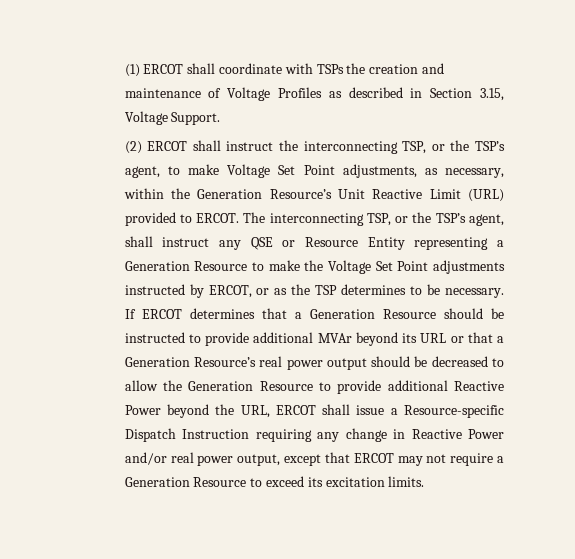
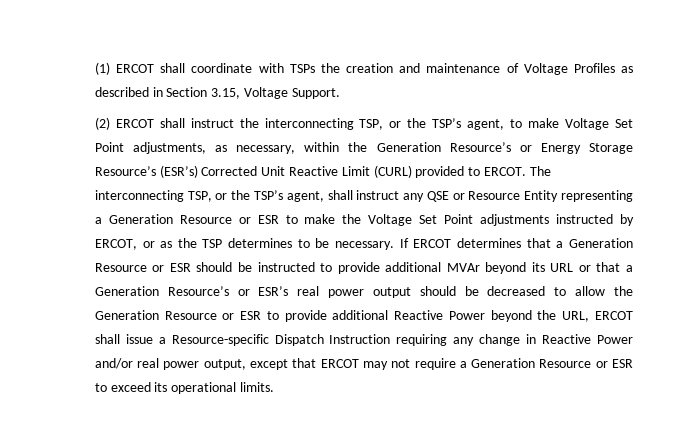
- (2) ERCOT shall instruct the interconnecting TSP, or the TSP’s agent, to make Voltage Set Point adjustments, as necessary, within the Generation Resource’s Unit Reactive Limit (URL) provided to ERCOT.
+ (2) ERCOT shall instruct the interconnecting TSP, or the TSP’s agent, to make Voltage Set Point adjustments, as necessary, within the Generation Resource’s or Energy Storage Resource’s (ESR’s) Corrected Unit Reactive Limit (CURL) provided to ERCOT.
- The interconnecting TSP, or the TSP’s agent, shall instruct any QSE or Resource Entity representing a Generation Resource to make the Voltage Set Point adjustments instructed by ERCOT, or as the TSP determines to be necessary.
+ The interconnecting TSP, or the TSP’s agent, shall instruct any QSE or Resource Entity representing a Generation Resource or ESR to make the Voltage Set Point adjustments instructed by ERCOT, or as the TSP determines to be necessary.
- If ERCOT determines that a Generation Resource should be instructed to provide additional MVAr beyond its URL or that a Generation Resource’s real power output should be decreased to allow the Generation Resource to provide additional Reactive Power beyond the URL, ERCOT shall issue a Resource-specific Dispatch Instruction requiring any change in Reactive Power and/or real power output, except that ERCOT may not require a Generation Resource to exceed its excitation limits.
+ If ERCOT determines that a Generation Resource or ESR should be instructed to provide additional MVAr beyond its URL or that a Generation Resource’s or ESR’s real power output should be decreased to allow the Generation Resource or ESR to provide additional Reactive Power beyond the URL, ERCOT shall issue a Resource-specific Dispatch Instruction requiring any change in Reactive Power and/or real power output, except that ERCOT may not require a Generation Resource or ESR to exceed its operational limits.

